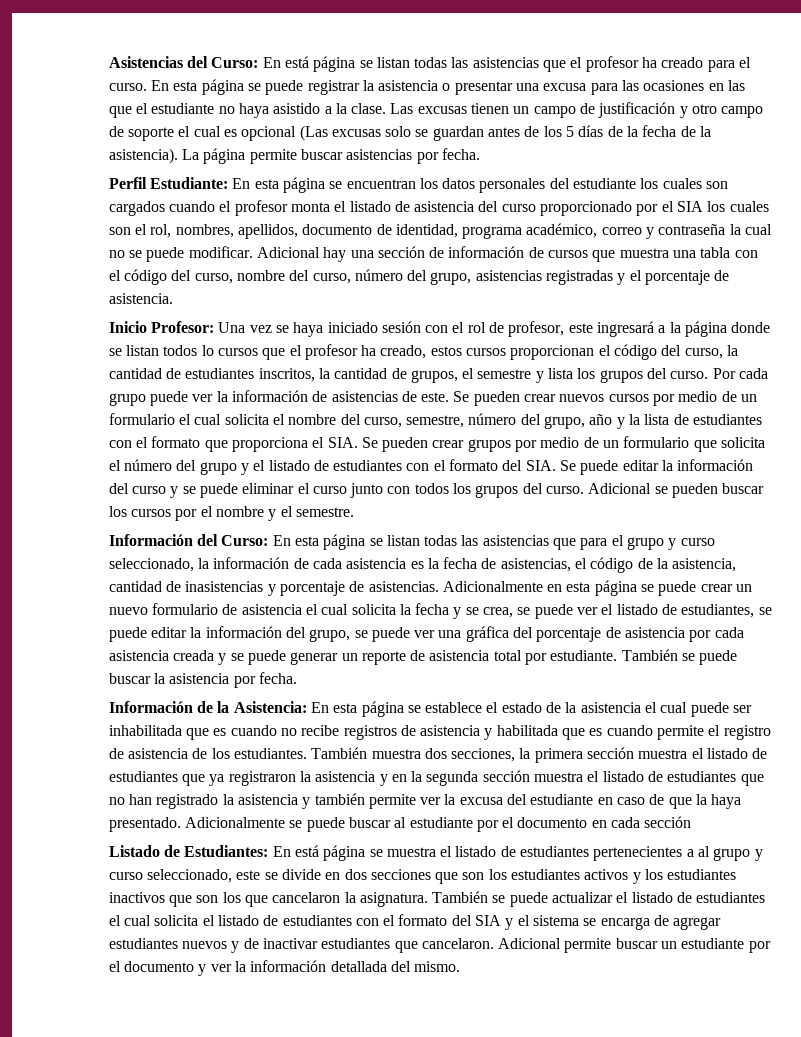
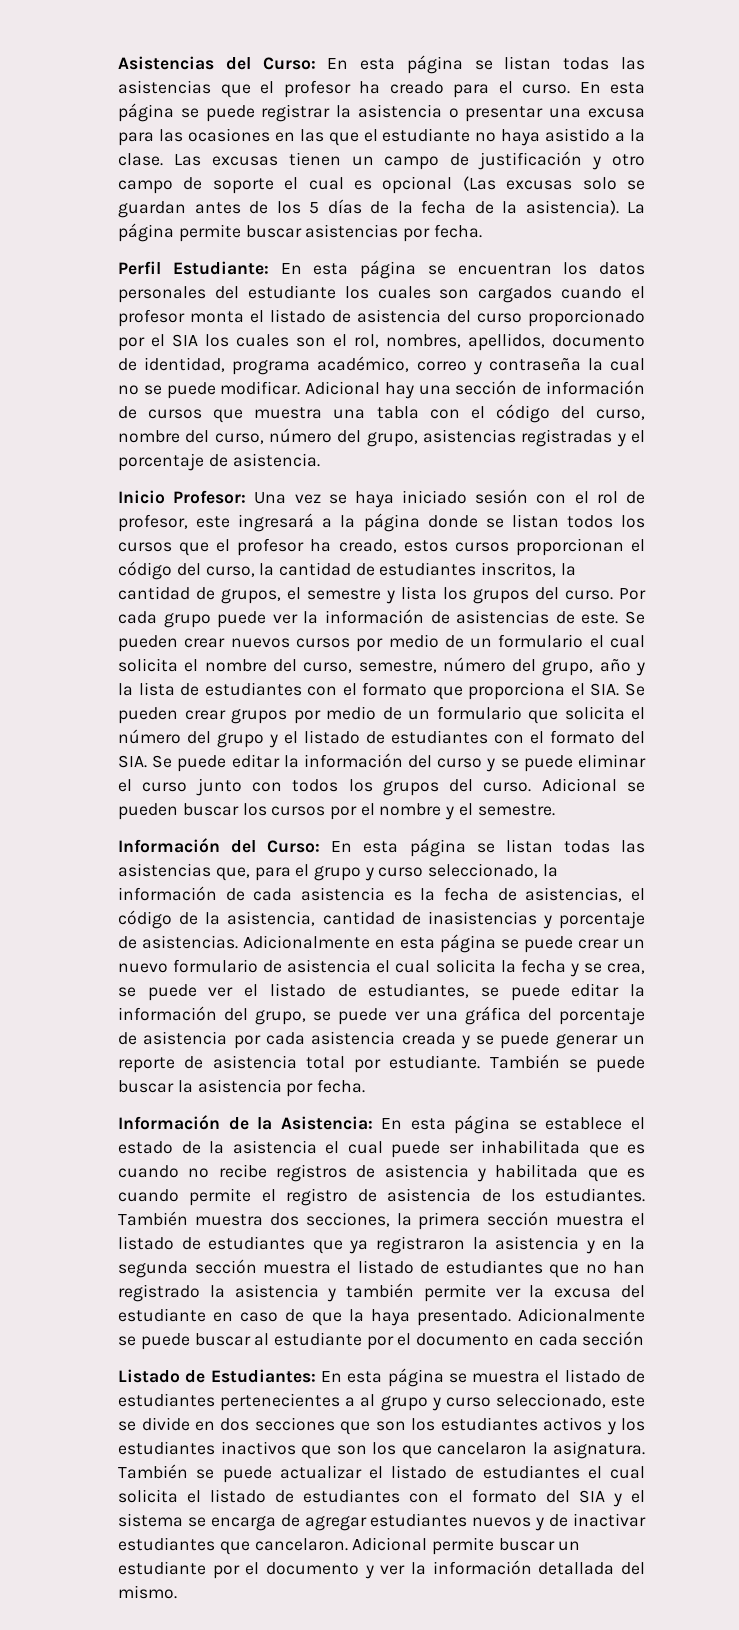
- Asistencias del Curso: En está página se listan todas las asistencias que el profesor ha creado para el curso.
+ Asistencias del Curso: En esta página se listan todas las asistencias que el profesor ha creado para el curso.
- Inicio Profesor: Una vez se haya iniciado sesión con el rol de profesor, este ingresará a la página donde se listan todos lo cursos que el profesor ha creado, estos cursos proporcionan el código del curso, la cantidad de estudiantes inscritos, la cantidad de grupos, el semestre y lista los grupos del curso.
+ Inicio Profesor: Una vez se haya iniciado sesión con el rol de profesor, este ingresará a la página donde se listan todos los cursos que el profesor ha creado, estos cursos proporcionan el código del curso, la cantidad de estudiantes inscritos, la cantidad de grupos, el semestre y lista los grupos del curso.
- Información del Curso: En esta página se listan todas las asistencias que para el grupo y curso seleccionado, la información de cada asistencia es la fecha de asistencias, el código de la asistencia, cantidad de inasistencias y porcentaje de asistencias.
+ Información del Curso: En esta página se listan todas las asistencias que, para el grupo y curso seleccionado, la información de cada asistencia es la fecha de asistencias, el código de la asistencia, cantidad de inasistencias y porcentaje de asistencias.
- Listado de Estudiantes: En está página se muestra el listado de estudiantes pertenecientes a al grupo y curso seleccionado, este se divide en dos secciones que son los estudiantes activos y los estudiantes inactivos que son los que cancelaron la asignatura.
+ Listado de Estudiantes: En esta página se muestra el listado de estudiantes pertenecientes a al grupo y curso seleccionado, este se divide en dos secciones que son los estudiantes activos y los estudiantes inactivos que son los que cancelaron la asignatura.

